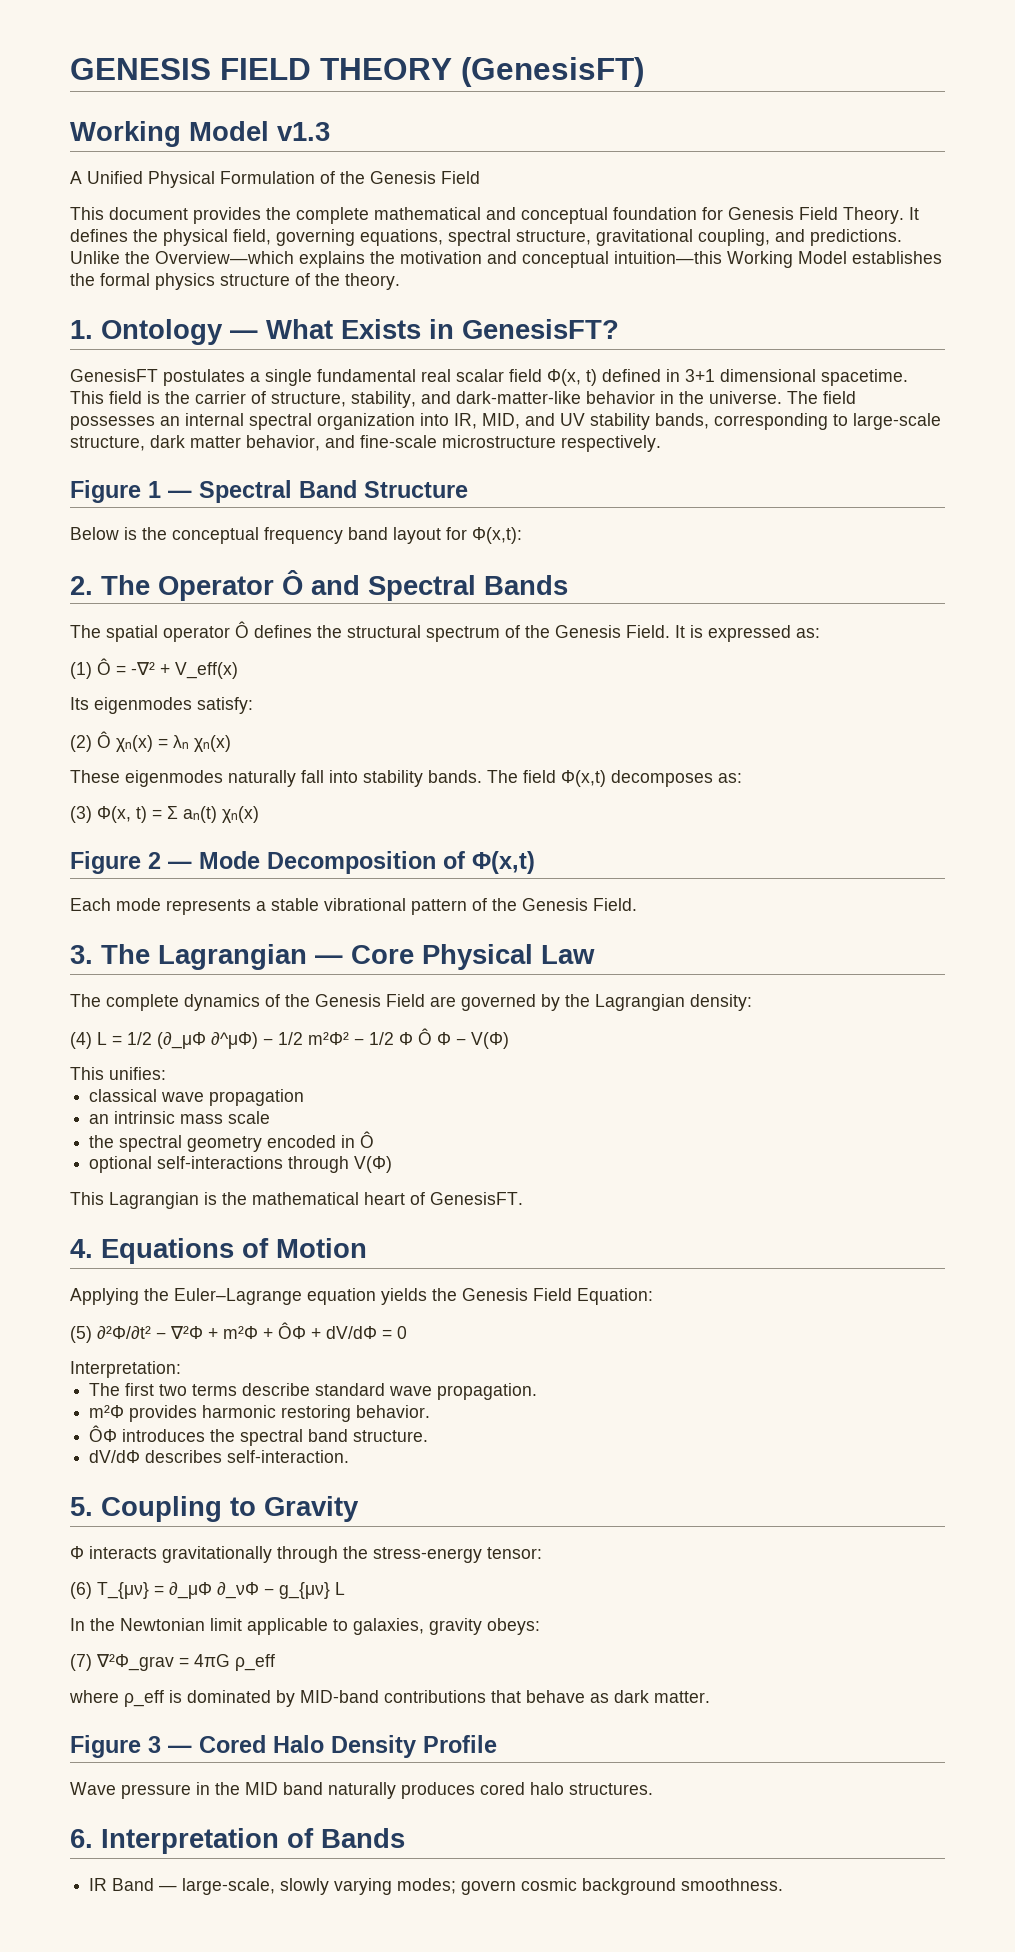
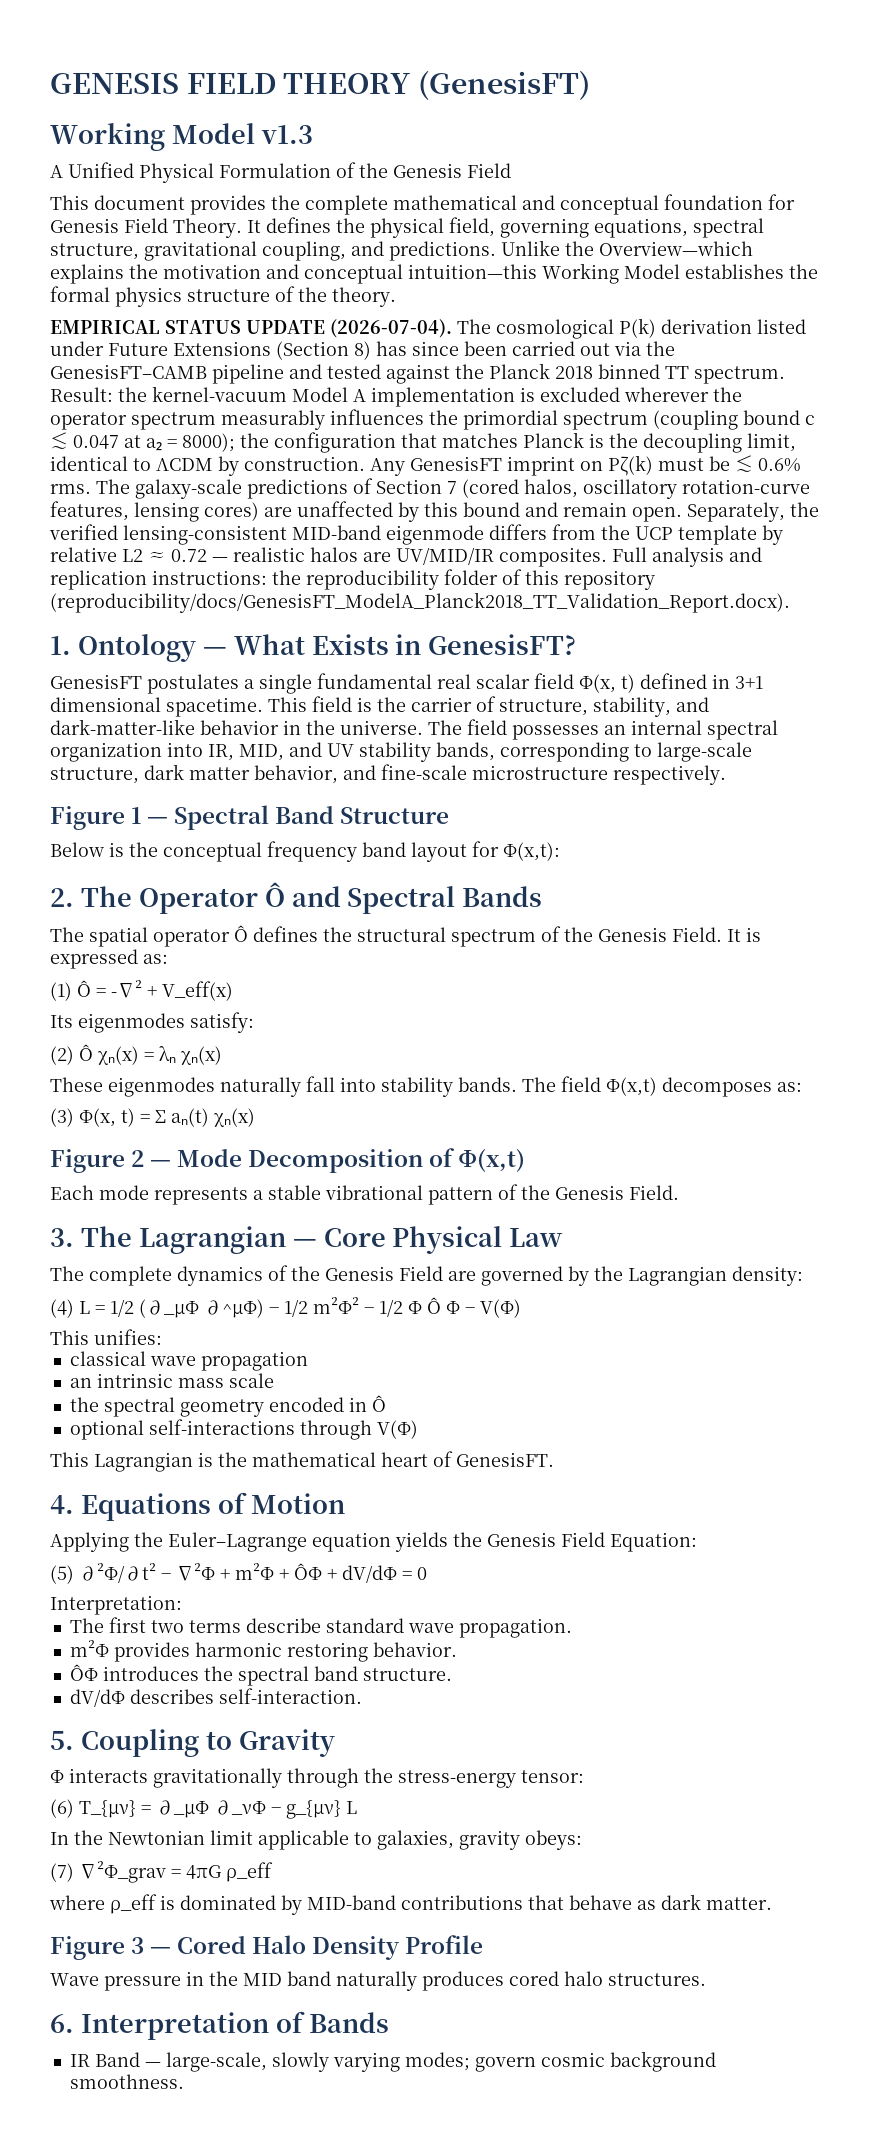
+ EMPIRICAL STATUS UPDATE (2026-07-04). The cosmological P(k) derivation listed under Future Extensions (Section 8) has since been carried out via the GenesisFT–CAMB pipeline and tested against the Planck 2018 binned TT spectrum. Result: the kernel-vacuum Model A implementation is excluded wherever the operator spectrum measurably influences the primordial spectrum (coupling bound c ≲ 0.047 at a₂ = 8000); the configuration that matches Planck is the decoupling limit, identical to ΛCDM by construction. Any GenesisFT imprint on Pζ(k) must be ≲ 0.6% rms. The galaxy-scale predictions of Section 7 (cored halos, oscillatory rotation-curve features, lensing cores) are unaffected by this bound and remain open. Separately, the verified lensing-consistent MID-band eigenmode differs from the UCP template by relative L2 ≈ 0.72 — realistic halos are UV/MID/IR composites. Full analysis and replication instructions: the reproducibility folder of this repository (reproducibility/docs/GenesisFT_ModelA_Planck2018_TT_Validation_Report.docx).

